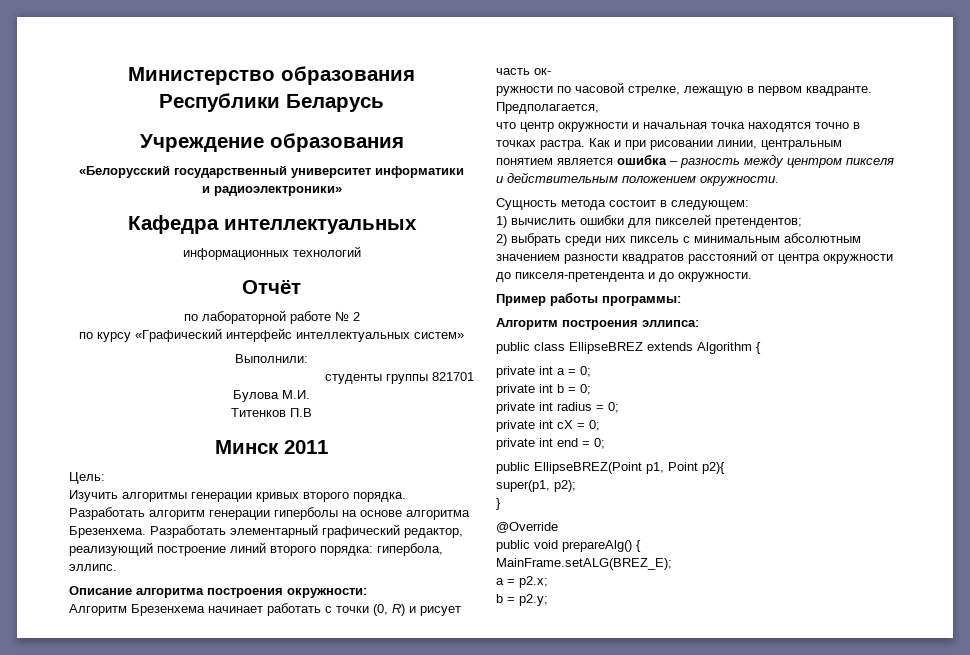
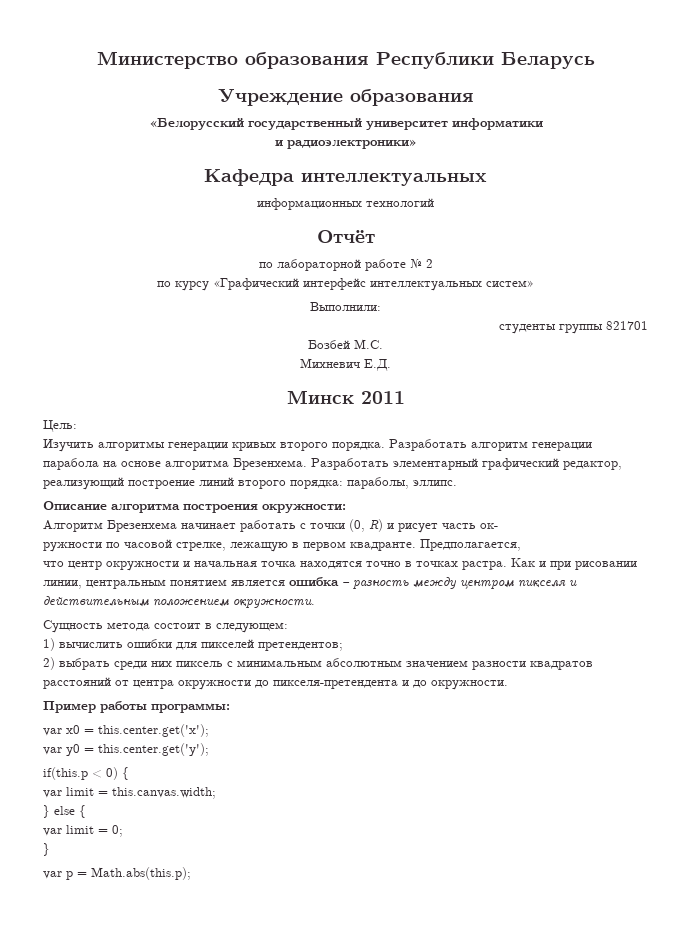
- Булова М.И.
- Титенков П.В
+ Бозбей М.С.
+ Михневич Е.Д.
- Разработать алгоритм генерации гиперболы на основе алгоритма Брезенхема.
+ Разработать алгоритм генерации парабола на основе алгоритма Брезенхема.
- Разработать элементарный графический редактор, реализующий построение линий второго порядка: гипербола, эллипс.
+ Разработать элементарный графический редактор, реализующий построение линий второго порядка: параболы, эллипс.
- Алгоритм построения эллипса:
- public class EllipseBREZ extends Algorithm {
- private int a = 0;
- private int b = 0;
- private int radius = 0;
- private int cX = 0;
- private int end = 0;
- public EllipseBREZ(Point p1, Point p2){
- super(p1, p2);
+ var x0 = this.center.get('x');
+ var y0 = this.center.get('y');
+ if(this.p < 0) {
+ var limit = this.canvas.width;
+ } else {
+ var limit = 0;
  }
- @Override
- public void prepareAlg() {
- MainFrame.setALG(BREZ_E);
- a = p2.x;
- b = p2.y;
+ var p = Math.abs(this.p);

